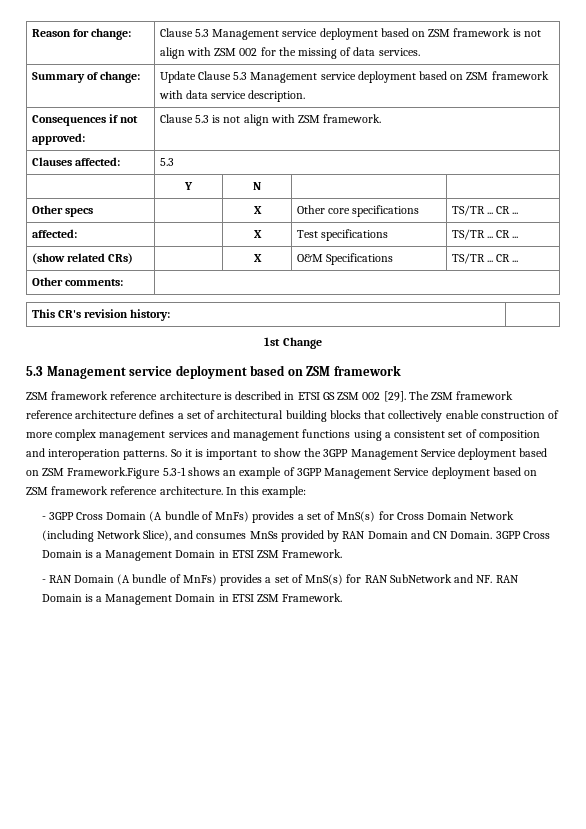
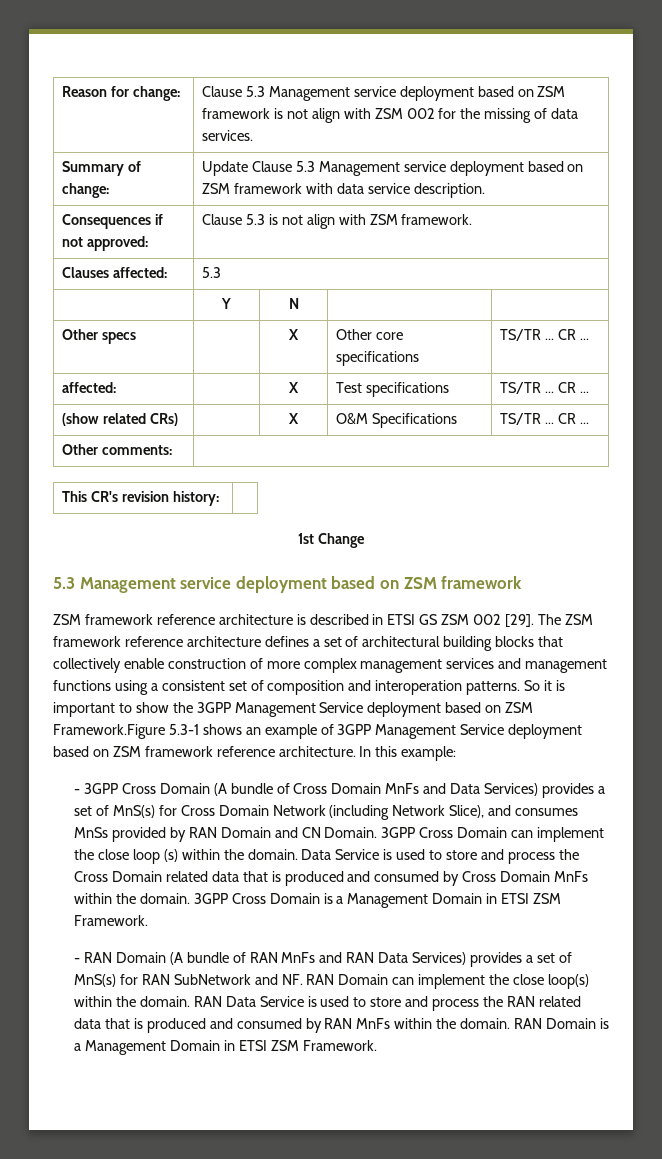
- - 3GPP Cross Domain (A bundle of MnFs) provides a set of MnS(s) for Cross Domain Network (including Network Slice), and consumes MnSs provided by RAN Domain and CN Domain.
+ - 3GPP Cross Domain (A bundle of Cross Domain MnFs and Data Services) provides a set of MnS(s) for Cross Domain Network (including Network Slice), and consumes MnSs provided by RAN Domain and CN Domain.
- 3GPP Cross Domain is a Management Domain in ETSI ZSM Framework.
+ 3GPP Cross Domain can implement the close loop (s) within the domain. Data Service is used to store and process the Cross Domain related data that is produced and consumed by Cross Domain MnFs within the domain. 3GPP Cross Domain is a Management Domain in ETSI ZSM Framework.
- - RAN Domain (A bundle of MnFs) provides a set of MnS(s) for RAN SubNetwork and NF. RAN Domain is a Management Domain in ETSI ZSM Framework.
+ - RAN Domain (A bundle of RAN MnFs and RAN Data Services) provides a set of MnS(s) for RAN SubNetwork and NF. RAN Domain can implement the close loop(s) within the domain. RAN Data Service is used to store and process the RAN related data that is produced and consumed by RAN MnFs within the domain. RAN Domain is a Management Domain in ETSI ZSM Framework.

